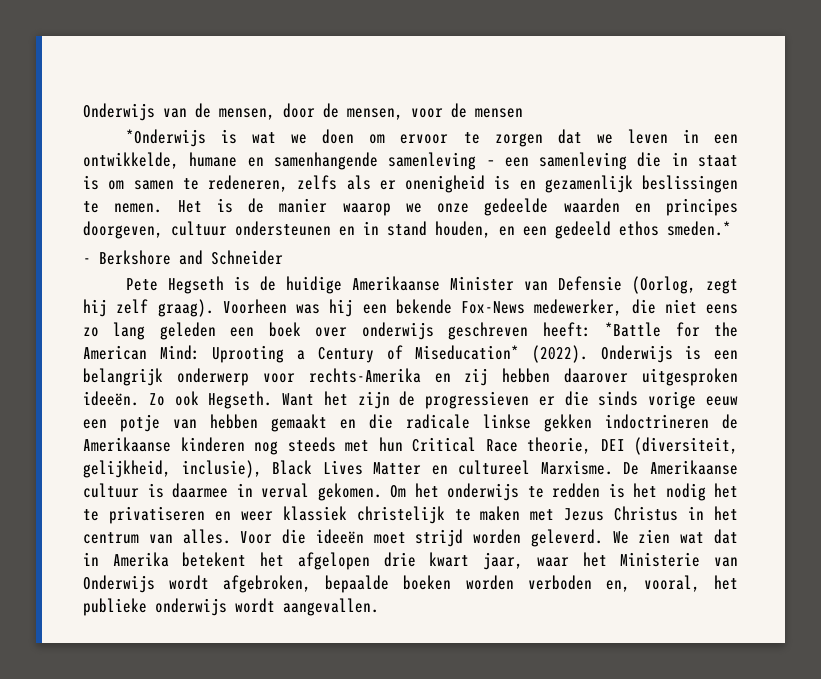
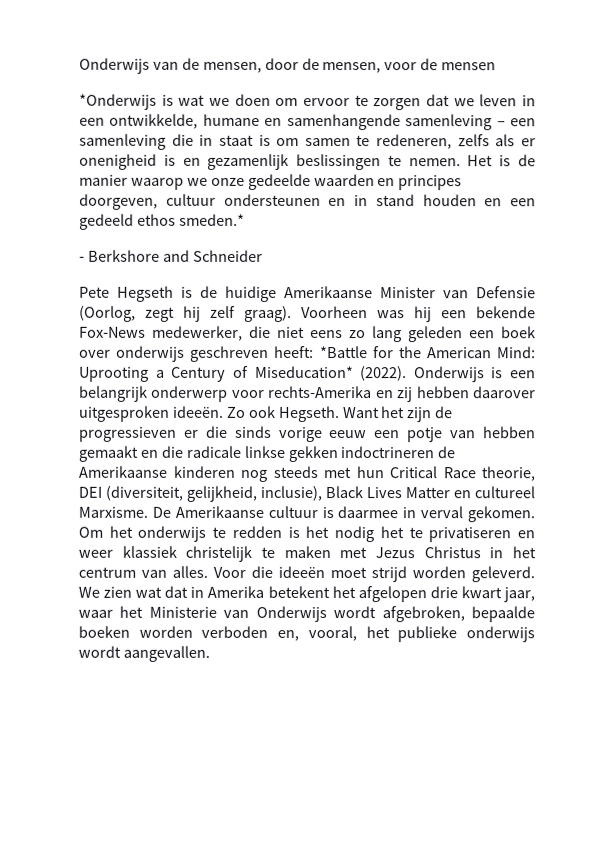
- Het is de manier waarop we onze gedeelde waarden en principes doorgeven, cultuur ondersteunen en in stand houden, en een gedeeld ethos smeden.*
+ Het is de manier waarop we onze gedeelde waarden en principes doorgeven, cultuur ondersteunen en in stand houden en een gedeeld ethos smeden.*

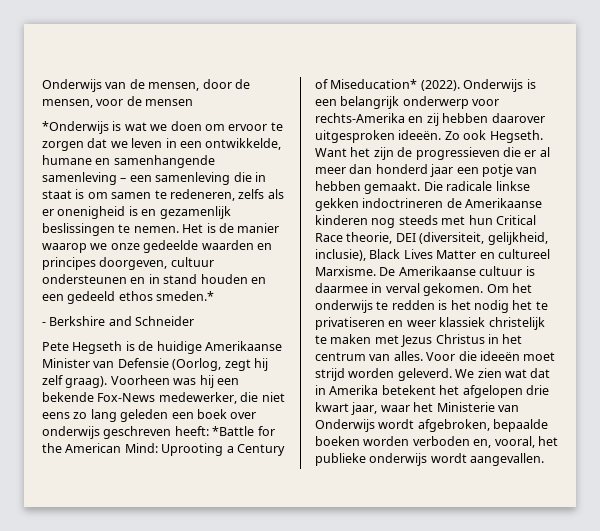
- - Berkshore and Schneider
+ - Berkshire and Schneider
- Want het zijn de progressieven er die sinds vorige eeuw een potje van hebben gemaakt en die radicale linkse gekken indoctrineren de Amerikaanse kinderen nog steeds met hun Critical Race theorie, DEI (diversiteit, gelijkheid, inclusie), Black Lives Matter en cultureel Marxisme.
+ Want het zijn de progressieven die er al meer dan honderd jaar een potje van hebben gemaakt. Die radicale linkse gekken indoctrineren de Amerikaanse kinderen nog steeds met hun Critical Race theorie, DEI (diversiteit, gelijkheid, inclusie), Black Lives Matter en cultureel Marxisme.

